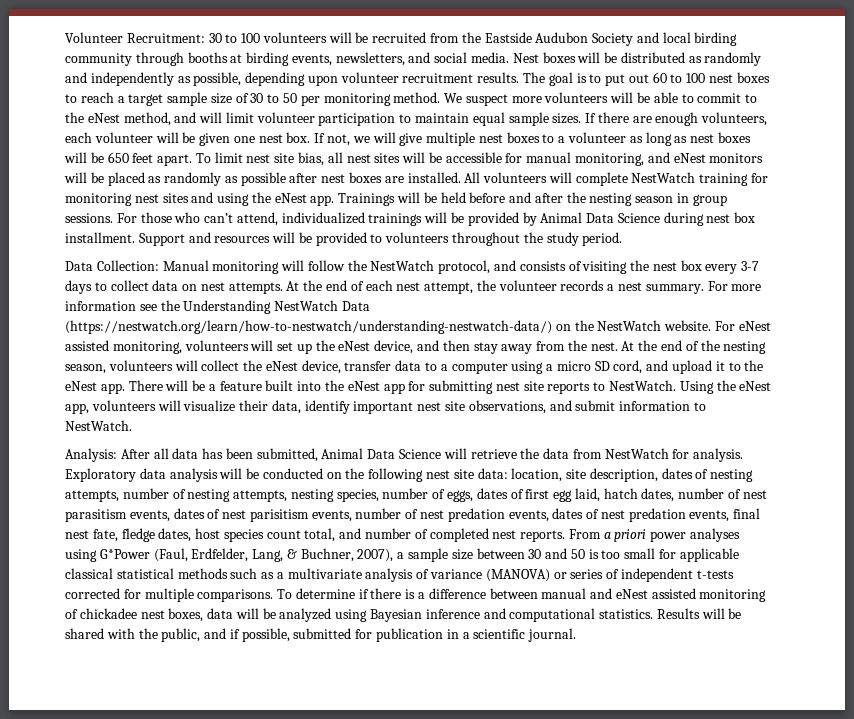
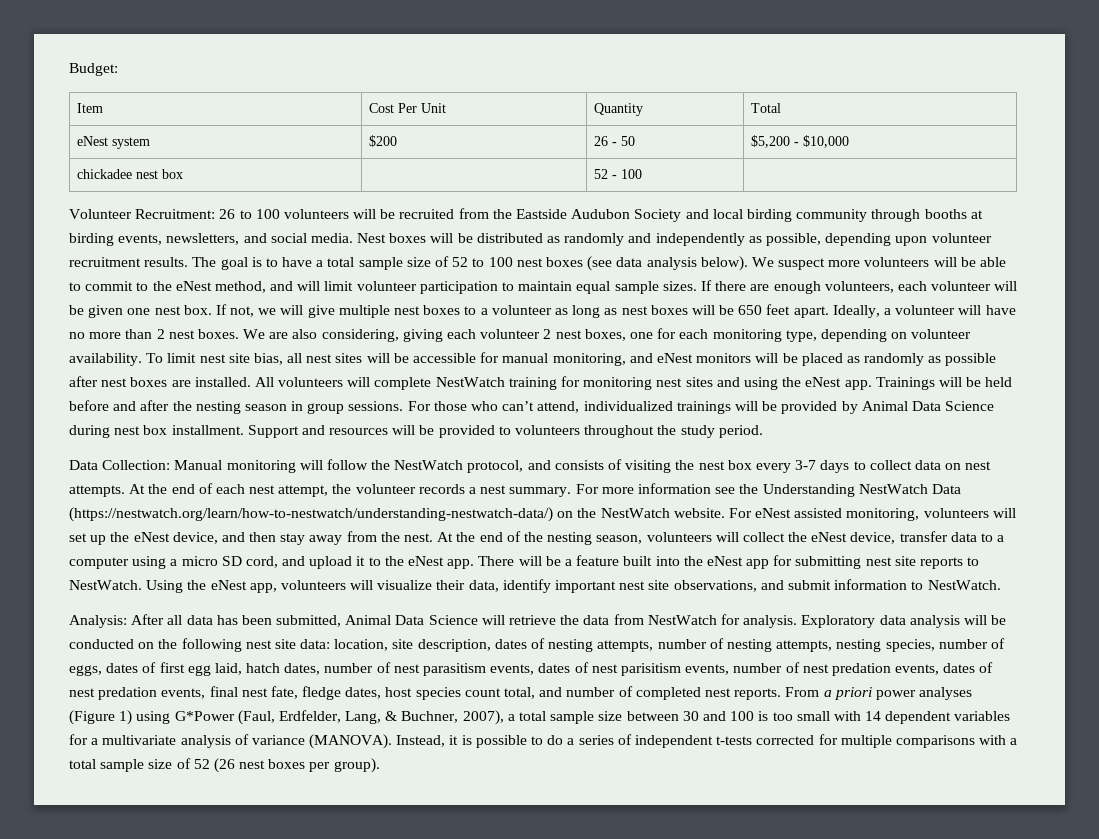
+ Budget:
+ Item | Cost Per Unit | Quantity | Total
+ eNest system | $200 | 26 - 50 | $5,200 - $10,000
+ chickadee nest box | | 52 - 100 |
- Volunteer Recruitment: 30 to 100 volunteers will be recruited from the Eastside Audubon Society and local birding community through booths at birding events, newsletters, and social media.
+ Volunteer Recruitment: 26 to 100 volunteers will be recruited from the Eastside Audubon Society and local birding community through booths at birding events, newsletters, and social media.
- The goal is to put out 60 to 100 nest boxes to reach a target sample size of 30 to 50 per monitoring method.
+ The goal is to have a total sample size of 52 to 100 nest boxes (see data analysis below).
+ Ideally, a volunteer will have no more than 2 nest boxes. We are also considering, giving each volunteer 2 nest boxes, one for each monitoring type, depending on volunteer availability.
- From a priori power analyses using G*Power (Faul, Erdfelder, Lang, & Buchner, 2007), a sample size between 30 and 50 is too small for applicable classical statistical methods such as a multivariate analysis of variance (MANOVA) or series of independent t-tests corrected for multiple comparisons. To determine if there is a difference between manual and eNest assisted monitoring of chickadee nest boxes, data will be analyzed using Bayesian inference and computational statistics. Results will be shared with the public, and if possible, submitted for publication in a scientific journal.
+ From a priori power analyses (Figure 1) using G*Power (Faul, Erdfelder, Lang, & Buchner, 2007), a total sample size between 30 and 100 is too small with 14 dependent variables for a multivariate analysis of variance (MANOVA). Instead, it is possible to do a series of independent t-tests corrected for multiple comparisons with a total sample size of 52 (26 nest boxes per group).

